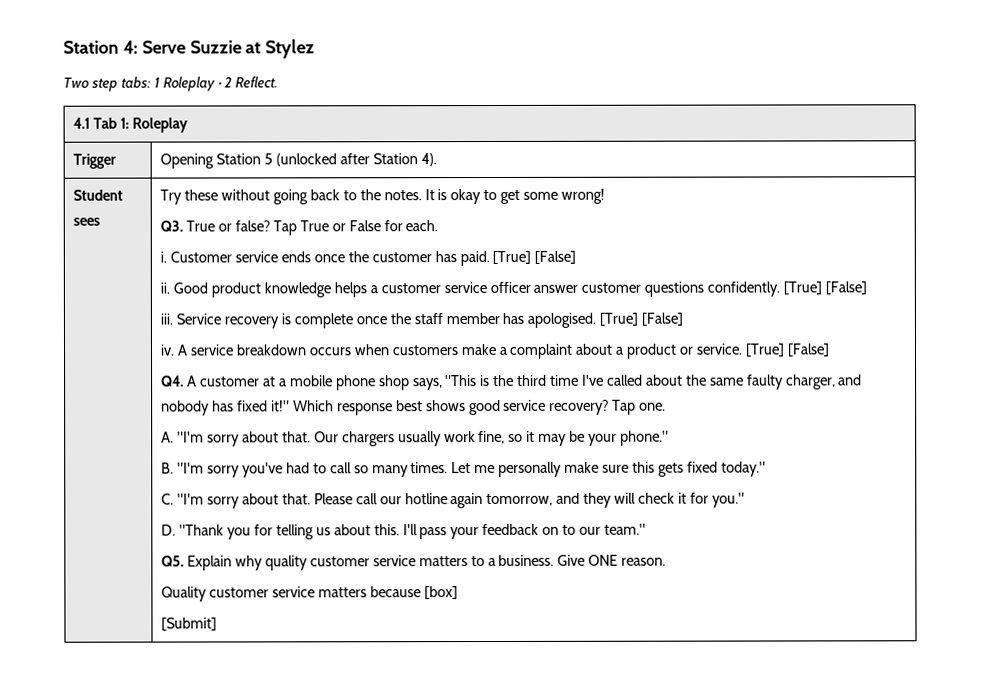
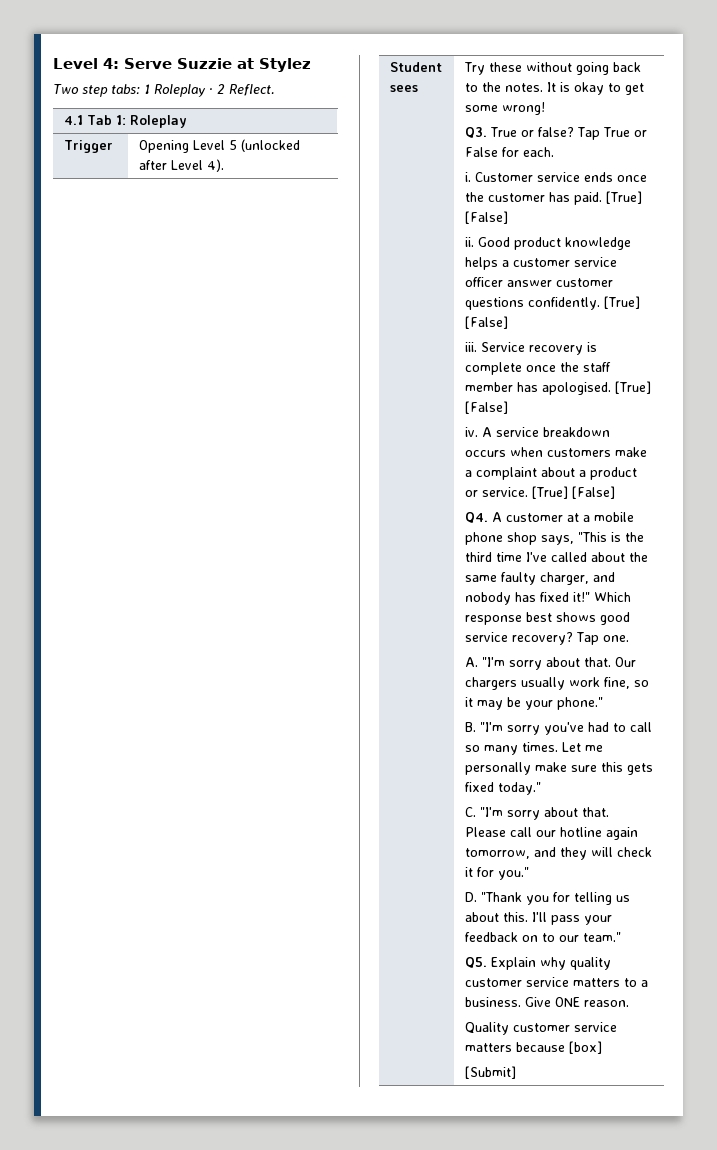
- Station 4: Serve Suzzie at Stylez
+ Level 4: Serve Suzzie at Stylez
- Trigger | Opening Station 5 (unlocked after Station 4).
+ Trigger | Opening Level 5 (unlocked after Level 4).

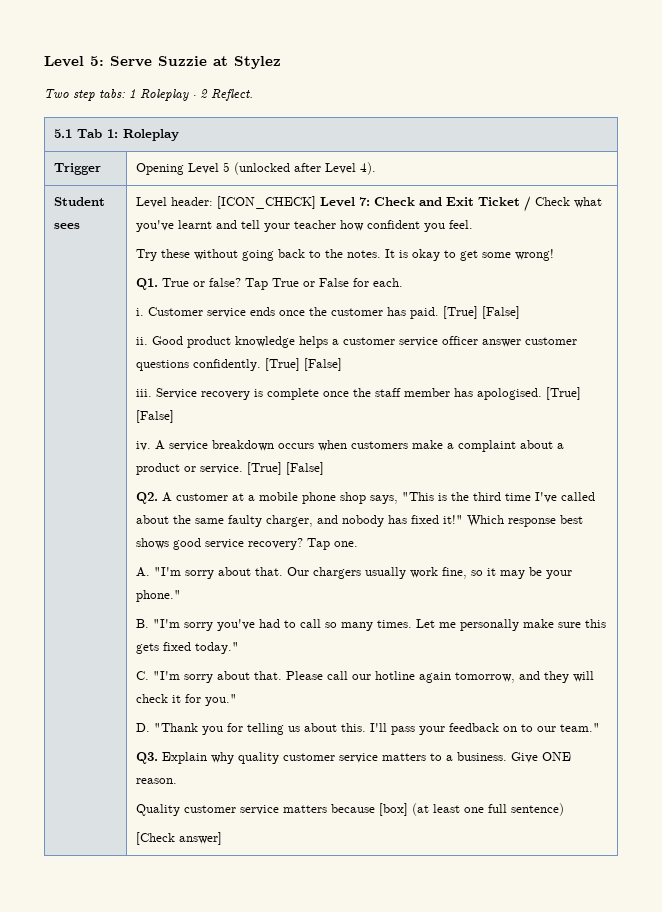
- Level 4: Serve Suzzie at Stylez
+ Level 5: Serve Suzzie at Stylez
- 4.1 Tab 1: Roleplay
+ 5.1 Tab 1: Roleplay
+ Level header: [ICON_CHECK] Level 7: Check and Exit Ticket / Check what you've learnt and tell your teacher how confident you feel.
- Q3. True or false?
+ Q1. True or false?
- Q4. A customer at a mobile phone shop says, "This is the third time I've called about the same faulty charger, and nobody has fixed it!"
+ Q2. A customer at a mobile phone shop says, "This is the third time I've called about the same faulty charger, and nobody has fixed it!"
- Q5. Explain why quality customer service matters to a business.
+ Q3. Explain why quality customer service matters to a business.
- Quality customer service matters because [box]
- [Submit]
+ Quality customer service matters because [box] (at least one full sentence)
+ [Check answer]

